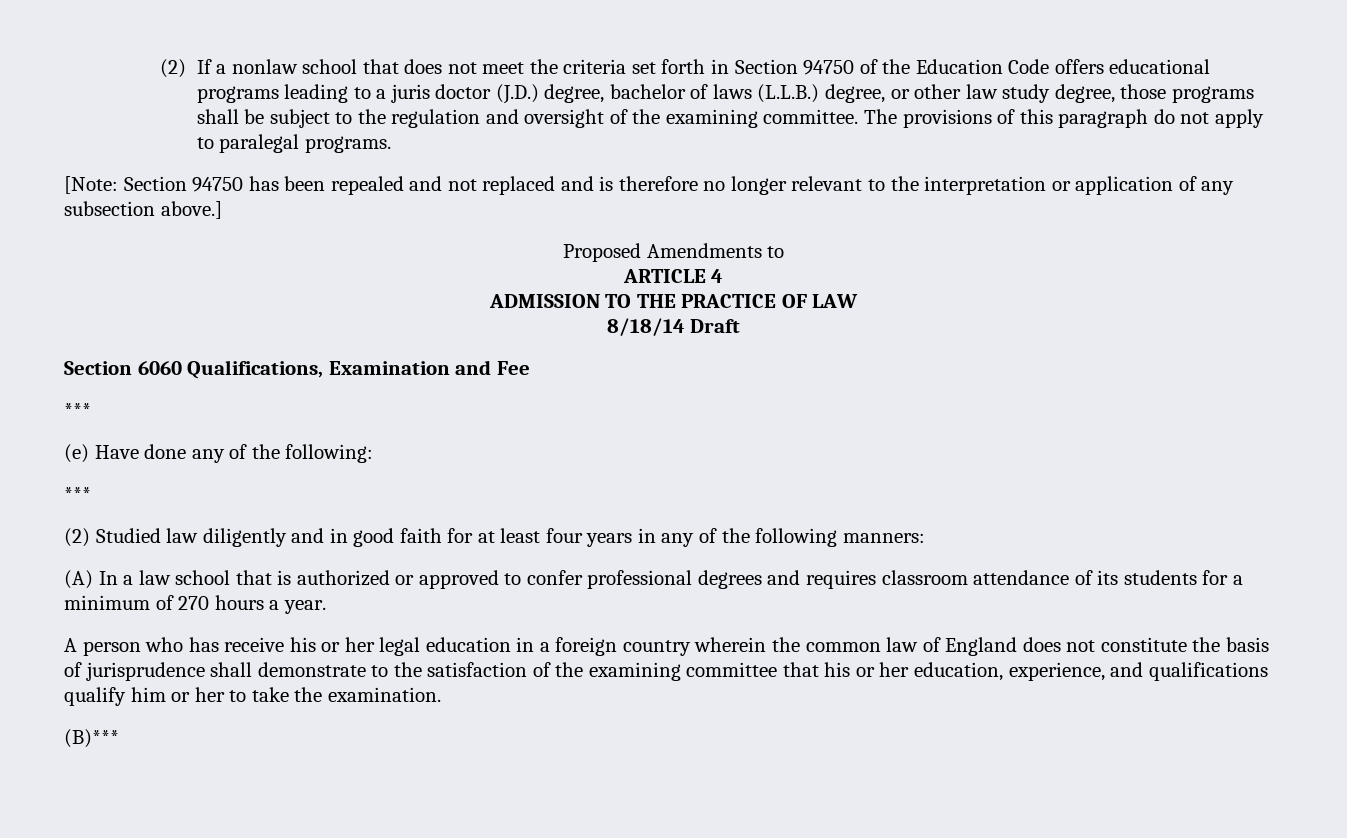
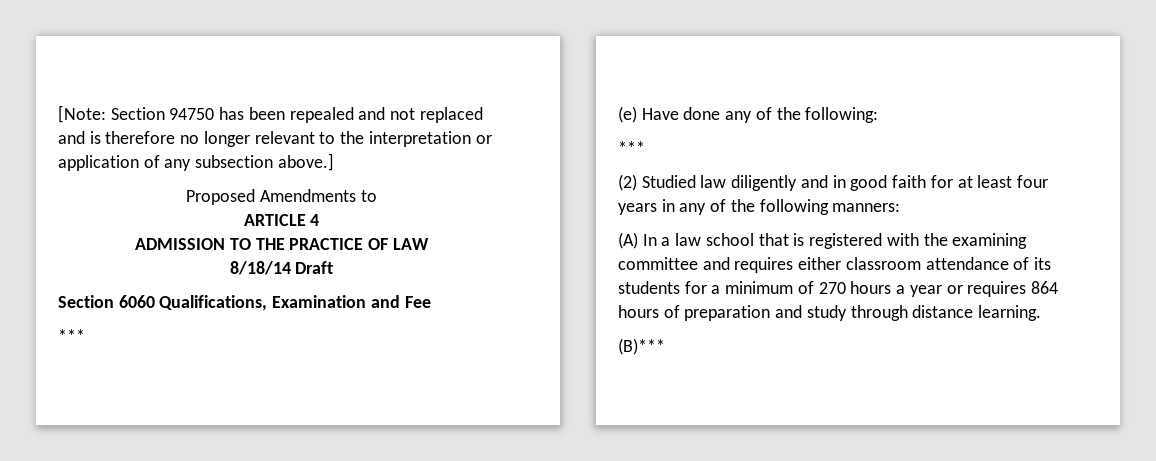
- (2) If a nonlaw school that does not meet the criteria set forth in Section 94750 of the Education Code offers educational programs leading to a juris doctor (J.D.) degree, bachelor of laws (L.L.B.) degree, or other law study degree, those programs shall be subject to the regulation and oversight of the examining committee. The provisions of this paragraph do not apply to paralegal programs.
- (A) In a law school that is authorized or approved to confer professional degrees and requires classroom attendance of its students for a minimum of 270 hours a year.
- A person who has receive his or her legal education in a foreign country wherein the common law of England does not constitute the basis of jurisprudence shall demonstrate to the satisfaction of the examining committee that his or her education, experience, and qualifications qualify him or her to take the examination.
+ (A) In a law school that is registered with the examining committee and requires either classroom attendance of its students for a minimum of 270 hours a year or requires 864 hours of preparation and study through distance learning.

